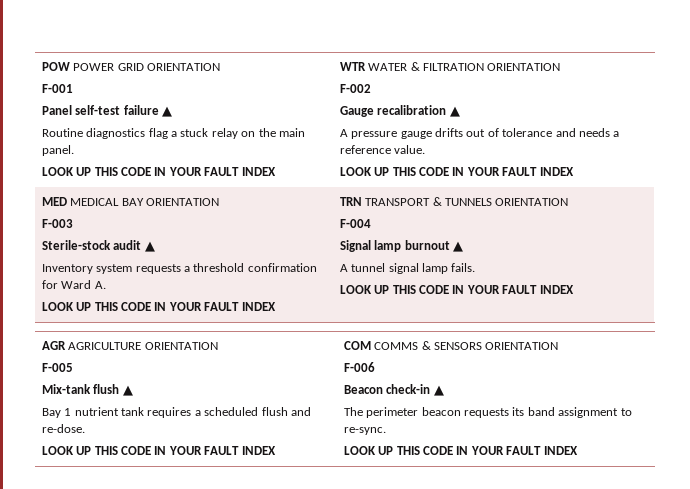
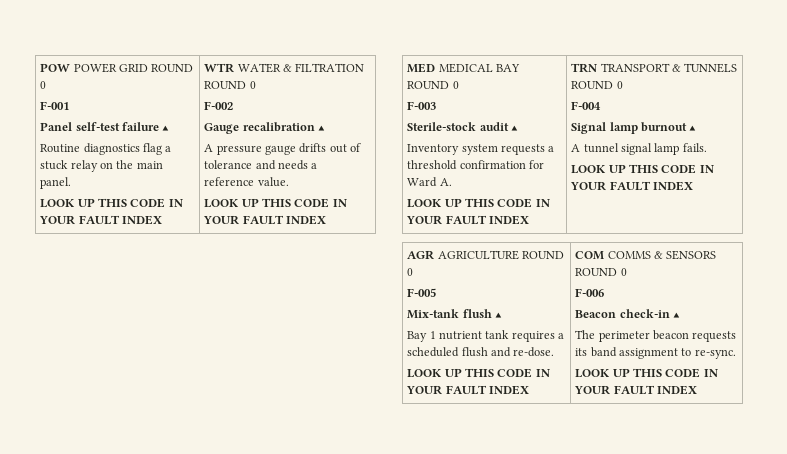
- POW POWER GRID ORIENTATION
+ POW POWER GRID ROUND 0
- WTR WATER & FILTRATION ORIENTATION
+ WTR WATER & FILTRATION ROUND 0
- MED MEDICAL BAY ORIENTATION
+ MED MEDICAL BAY ROUND 0
- TRN TRANSPORT & TUNNELS ORIENTATION
+ TRN TRANSPORT & TUNNELS ROUND 0
- AGR AGRICULTURE ORIENTATION
+ AGR AGRICULTURE ROUND 0
- COM COMMS & SENSORS ORIENTATION
+ COM COMMS & SENSORS ROUND 0

